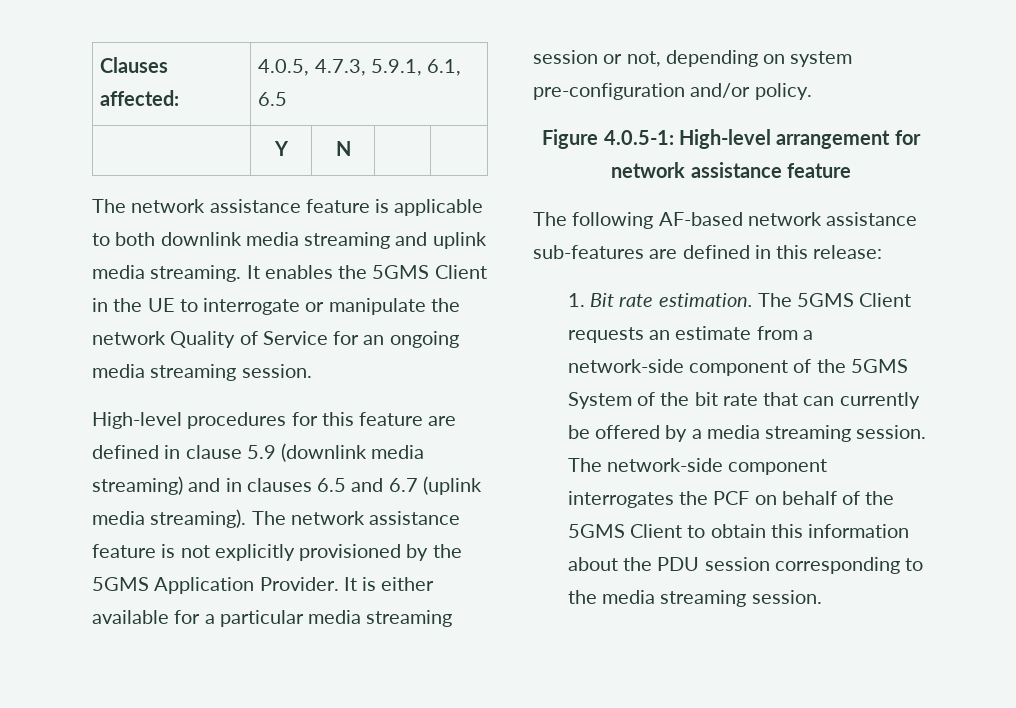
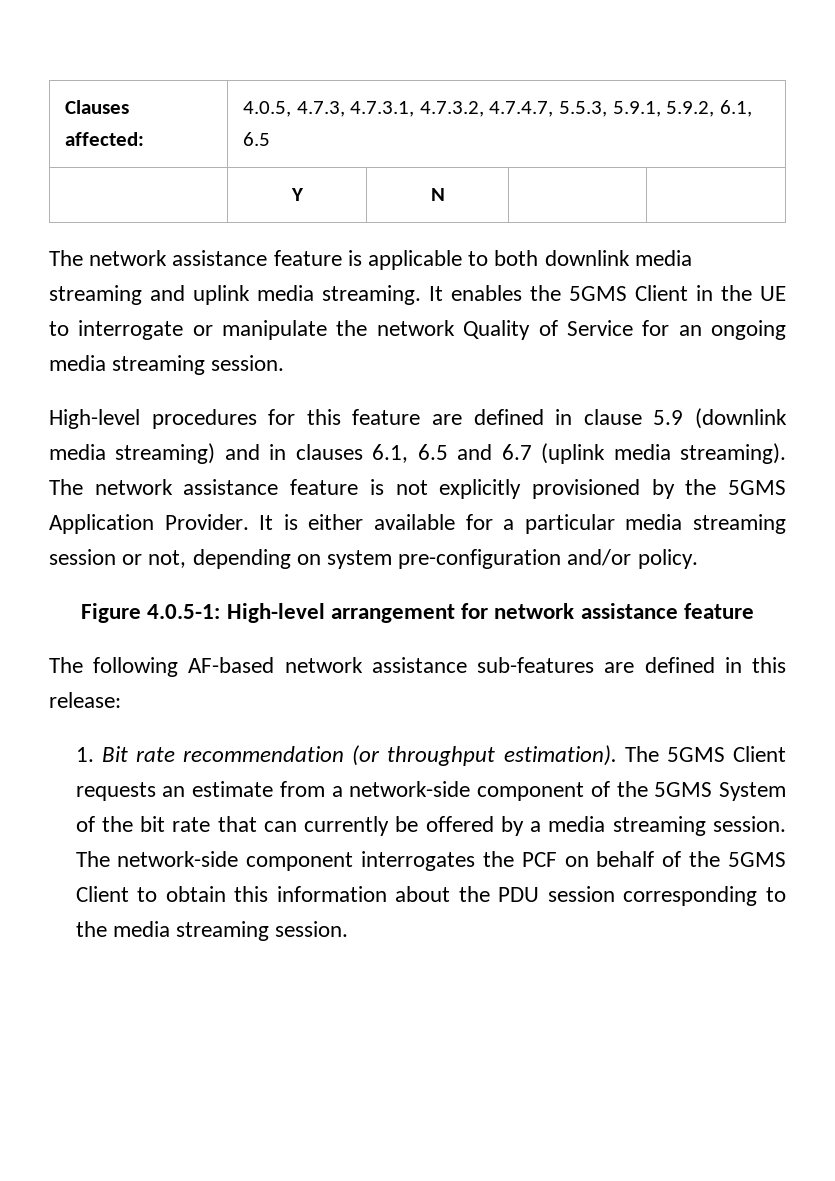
- Clauses affected: | 4.0.5, 4.7.3, 5.9.1, 6.1, 6.5
+ Clauses affected: | 4.0.5, 4.7.3, 4.7.3.1, 4.7.3.2, 4.7.4.7, 5.5.3, 5.9.1, 5.9.2, 6.1, 6.5
- High-level procedures for this feature are defined in clause 5.9 (downlink media streaming) and in clauses 6.5 and 6.7 (uplink media streaming).
+ High-level procedures for this feature are defined in clause 5.9 (downlink media streaming) and in clauses 6.1, 6.5 and 6.7 (uplink media streaming).
- 1. Bit rate estimation.
+ 1. Bit rate recommendation (or throughput estimation).

